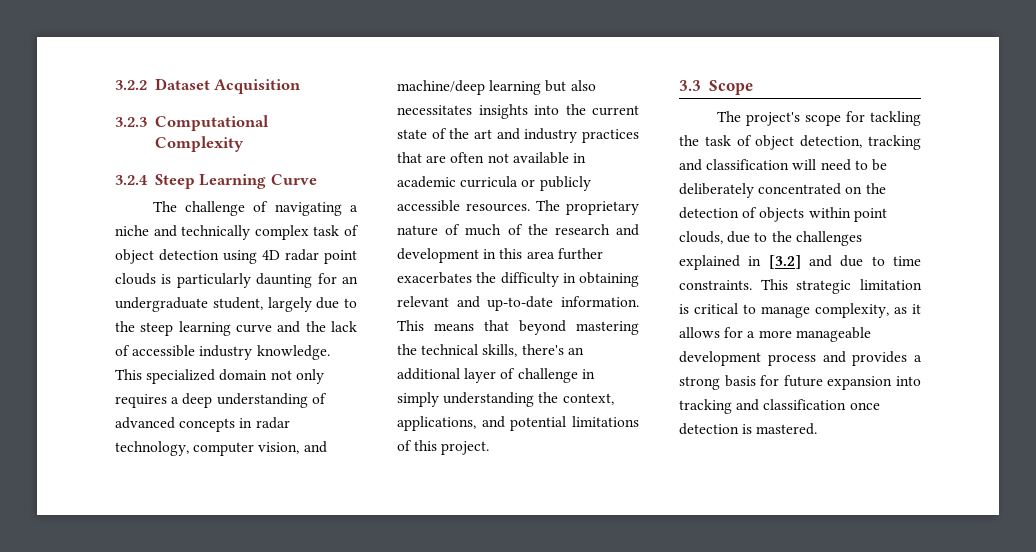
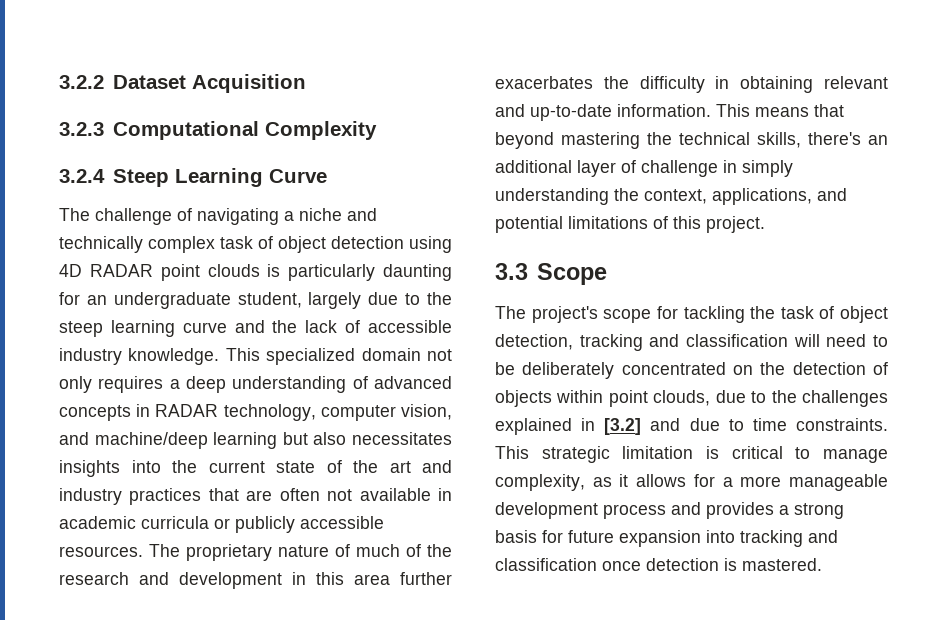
- The challenge of navigating a niche and technically complex task of object detection using 4D radar point clouds is particularly daunting for an undergraduate student, largely due to the steep learning curve and the lack of accessible industry knowledge.
+ The challenge of navigating a niche and technically complex task of object detection using 4D RADAR point clouds is particularly daunting for an undergraduate student, largely due to the steep learning curve and the lack of accessible industry knowledge.
- This specialized domain not only requires a deep understanding of advanced concepts in radar technology, computer vision, and machine/deep learning but also necessitates insights into the current state of the art and industry practices that are often not available in academic curricula or publicly accessible resources.
+ This specialized domain not only requires a deep understanding of advanced concepts in RADAR technology, computer vision, and machine/deep learning but also necessitates insights into the current state of the art and industry practices that are often not available in academic curricula or publicly accessible resources.

